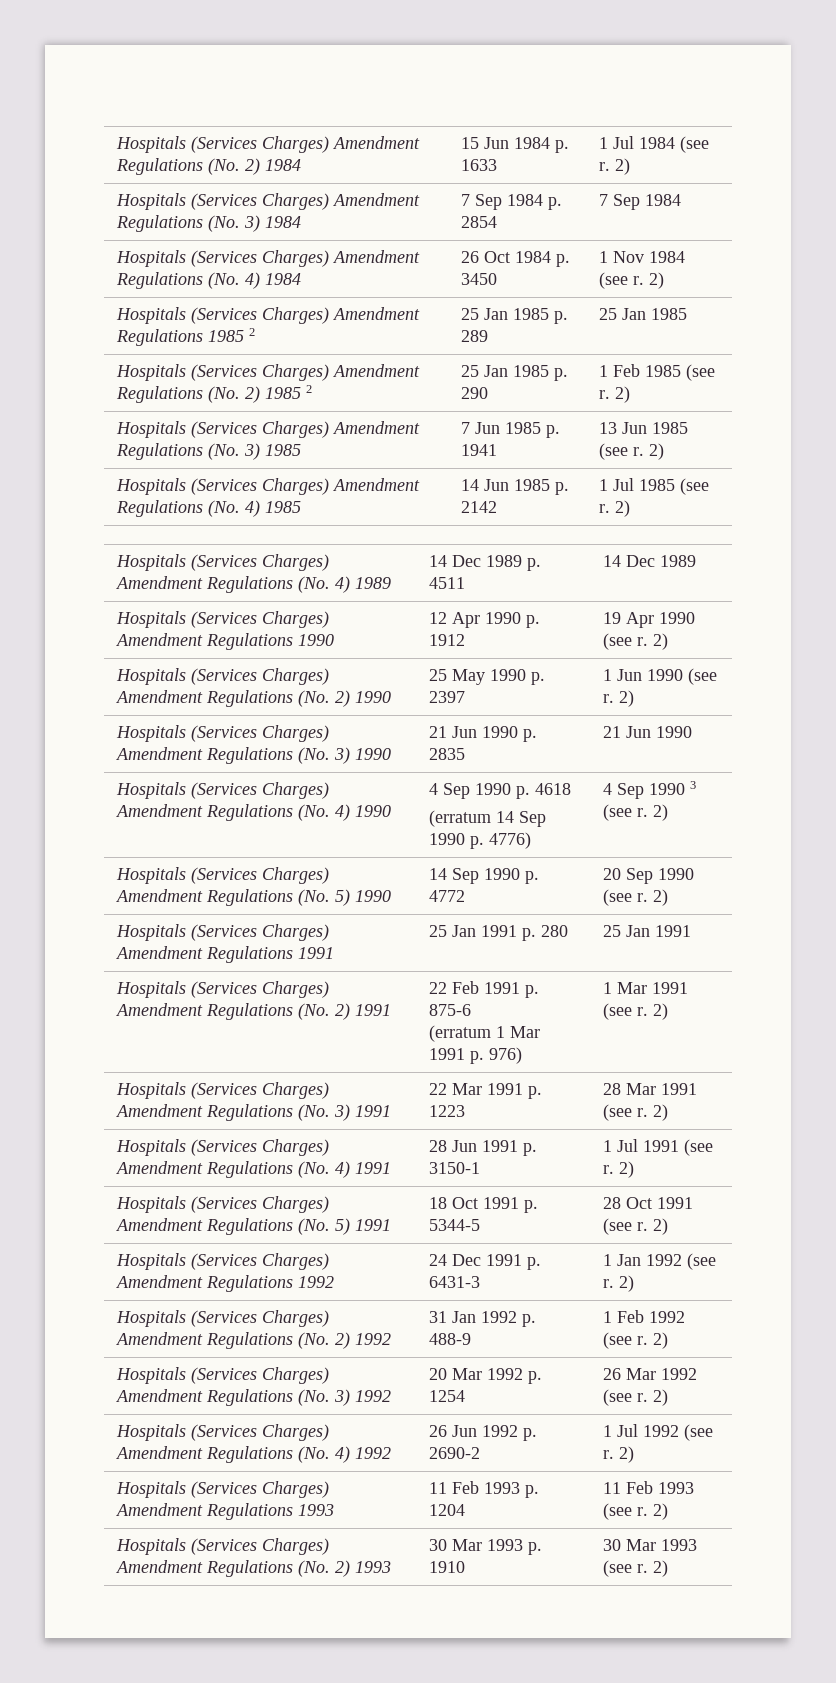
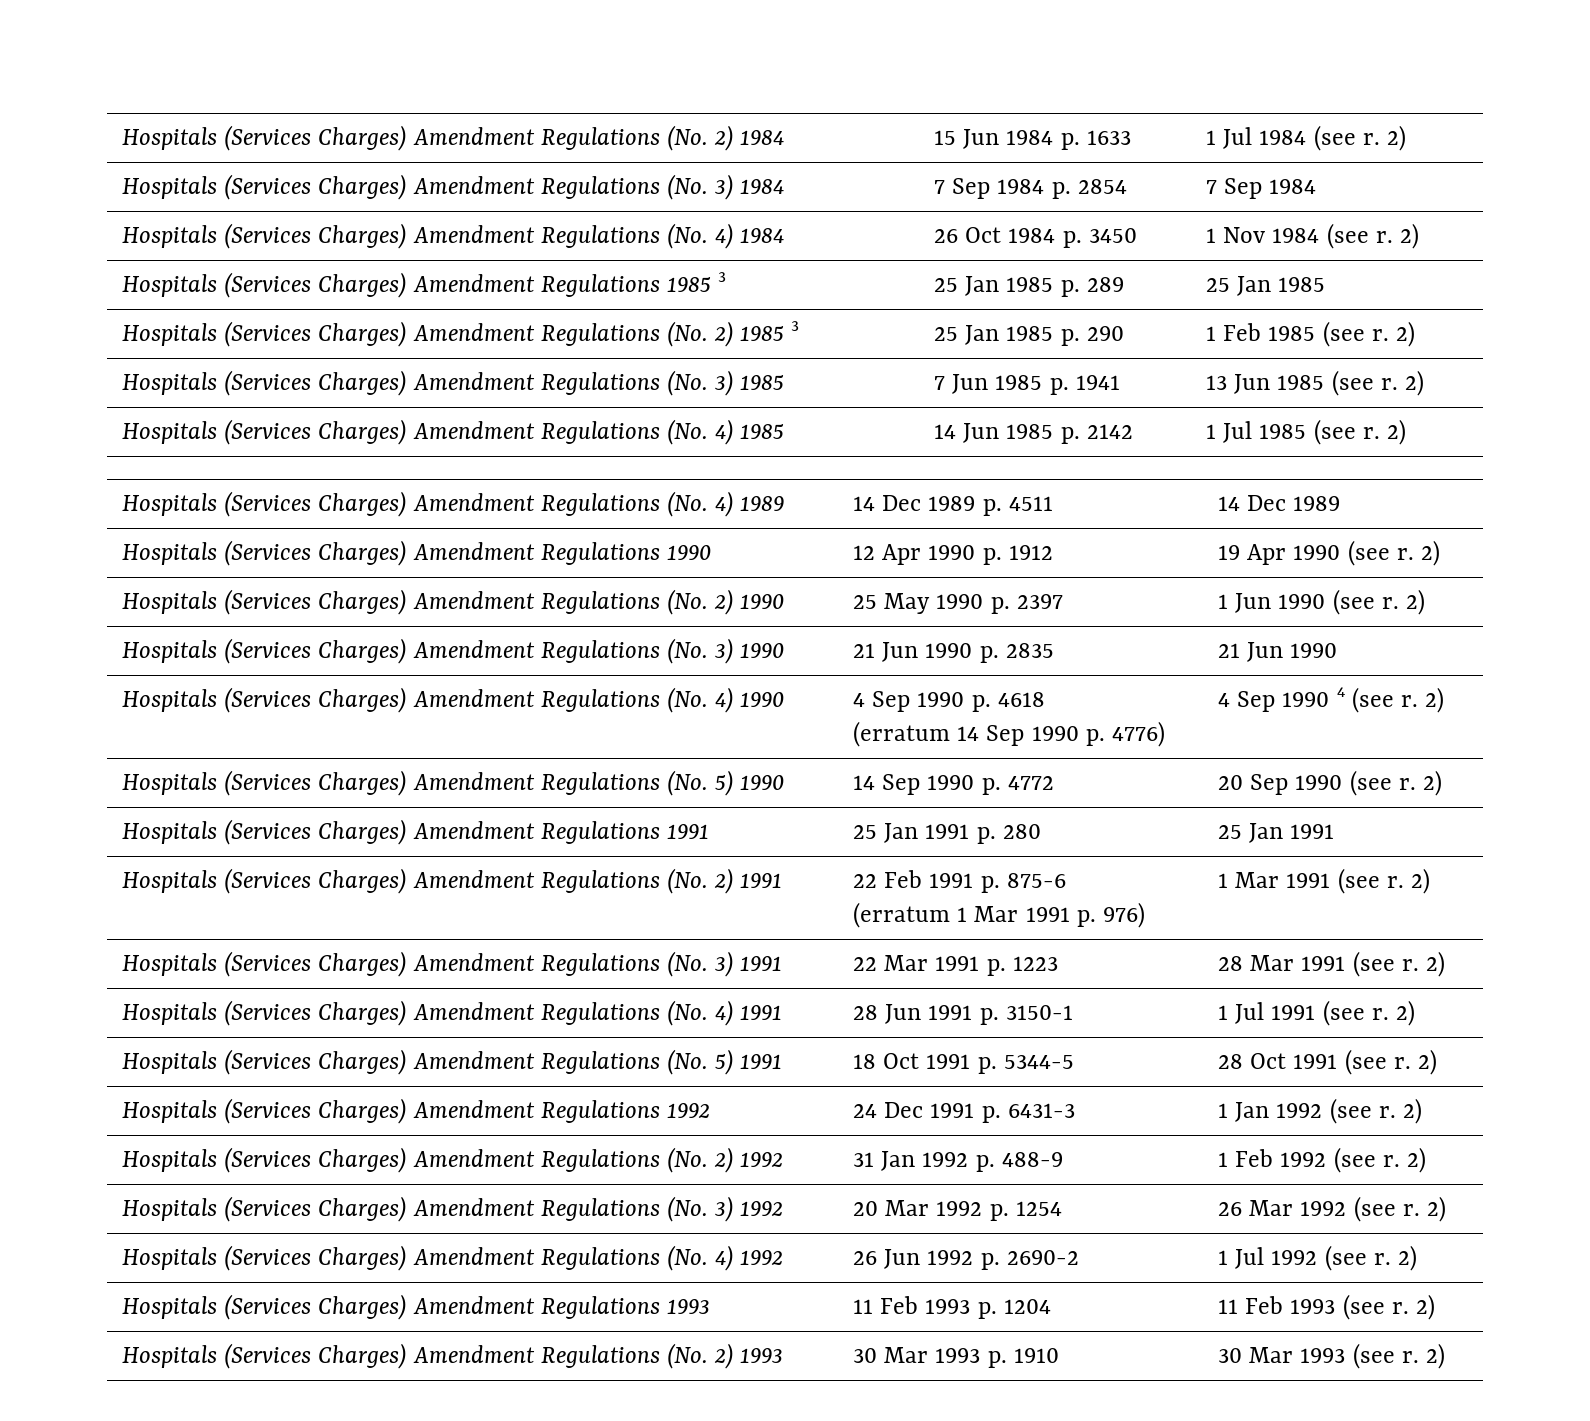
- Hospitals (Services Charges) Amendment Regulations 1985 2 | 25 Jan 1985 p. 289 | 25 Jan 1985
+ Hospitals (Services Charges) Amendment Regulations 1985 3 | 25 Jan 1985 p. 289 | 25 Jan 1985
- Hospitals (Services Charges) Amendment Regulations (No. 2) 1985 2 | 25 Jan 1985 p. 290 | 1 Feb 1985 (see r. 2)
+ Hospitals (Services Charges) Amendment Regulations (No. 2) 1985 3 | 25 Jan 1985 p. 290 | 1 Feb 1985 (see r. 2)
  Hospitals (Services Charges) Amendment Regulations (No. 4) 1990 | 4 Sep 1990 p. 4618
- (erratum 14 Sep 1990 p. 4776) | 4 Sep 1990 3 (see r. 2)
+ (erratum 14 Sep 1990 p. 4776) | 4 Sep 1990 4 (see r. 2)

